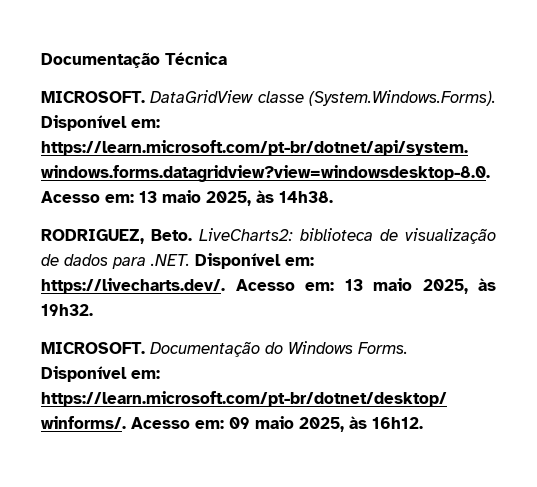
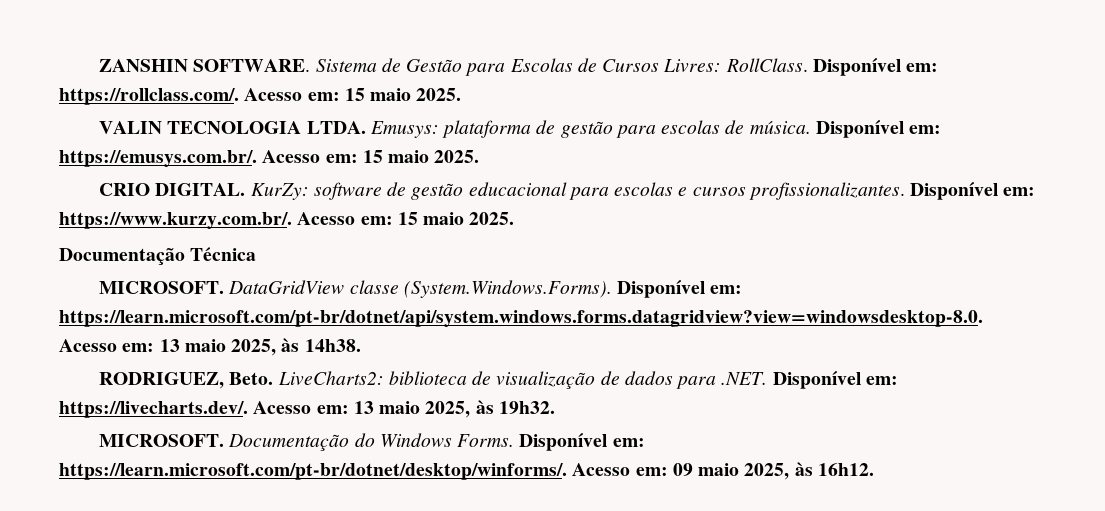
+ ZANSHIN SOFTWARE. Sistema de Gestão para Escolas de Cursos Livres: RollClass. Disponível em: https://rollclass.com/. Acesso em: 15 maio 2025.
+ VALIN TECNOLOGIA LTDA. Emusys: plataforma de gestão para escolas de música. Disponível em: https://emusys.com.br/. Acesso em: 15 maio 2025.
+ CRIO DIGITAL. KurZy: software de gestão educacional para escolas e cursos profissionalizantes. Disponível em: https://www.kurzy.com.br/. Acesso em: 15 maio 2025.

